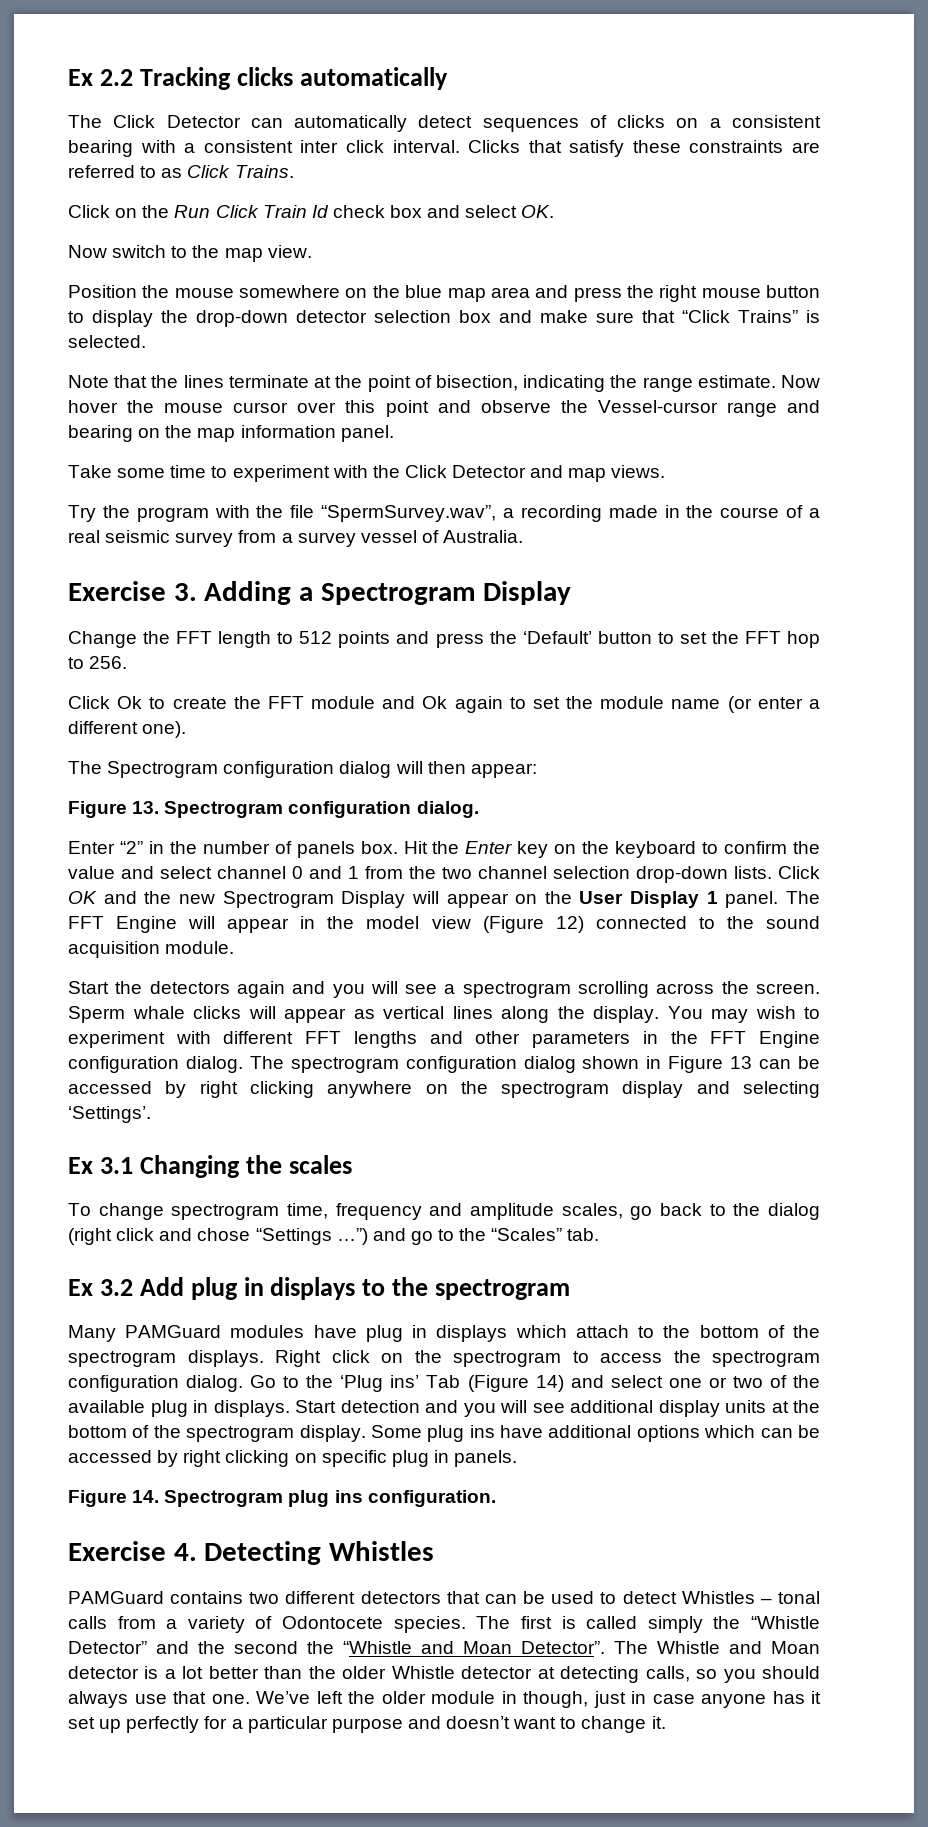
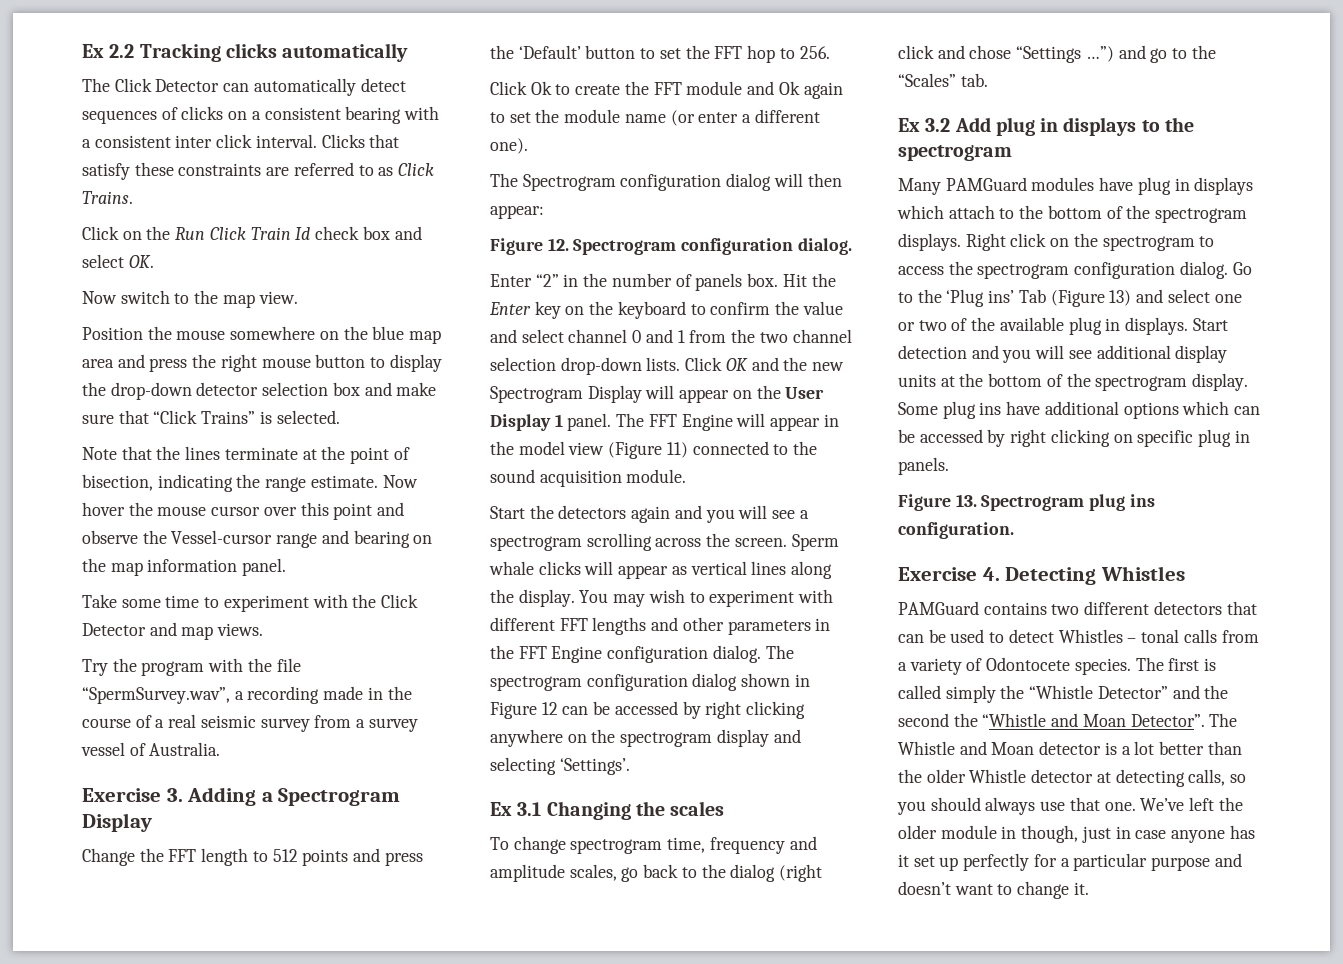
- Figure 13. Spectrogram configuration dialog.
+ Figure 12. Spectrogram configuration dialog.
- The FFT Engine will appear in the model view (Figure 12) connected to the sound acquisition module.
+ The FFT Engine will appear in the model view (Figure 11) connected to the sound acquisition module.
- The spectrogram configuration dialog shown in Figure 13 can be accessed by right clicking anywhere on the spectrogram display and selecting ‘Settings’.
+ The spectrogram configuration dialog shown in Figure 12 can be accessed by right clicking anywhere on the spectrogram display and selecting ‘Settings’.
- Go to the ‘Plug ins’ Tab (Figure 14) and select one or two of the available plug in displays.
+ Go to the ‘Plug ins’ Tab (Figure 13) and select one or two of the available plug in displays.
- Figure 14. Spectrogram plug ins configuration.
+ Figure 13. Spectrogram plug ins configuration.

